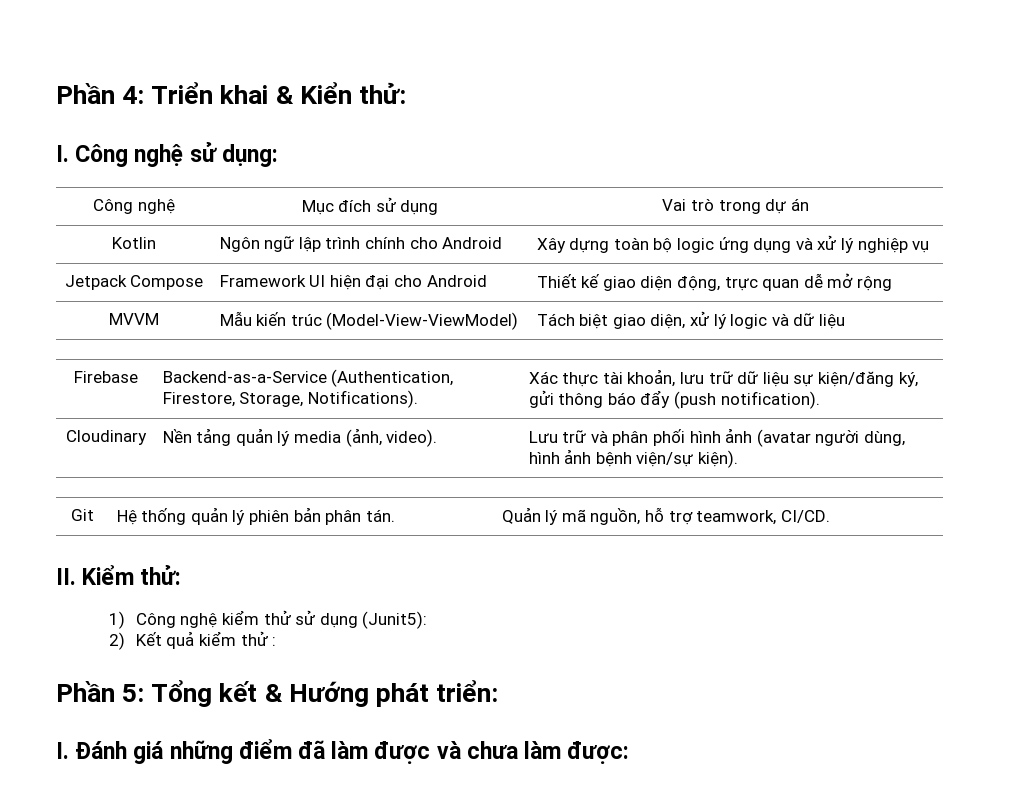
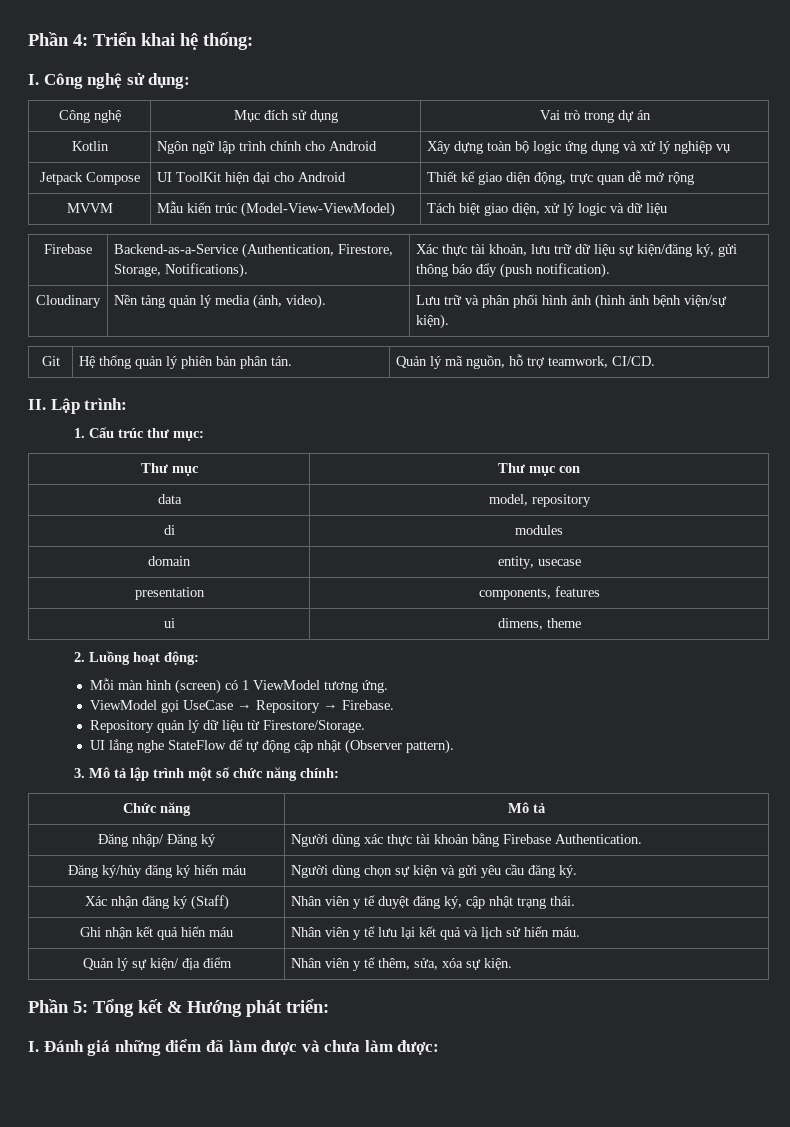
- Phần 4: Triển khai & Kiển thử:
+ Phần 4: Triển khai hệ thống:
- Jetpack Compose | Framework UI hiện đại cho Android | Thiết kế giao diện động, trực quan dễ mở rộng
+ Jetpack Compose | UI ToolKit hiện đại cho Android | Thiết kế giao diện động, trực quan dễ mở rộng
- Cloudinary | Nền tảng quản lý media (ảnh, video). | Lưu trữ và phân phối hình ảnh (avatar người dùng, hình ảnh bệnh viện/sự kiện).
+ Cloudinary | Nền tảng quản lý media (ảnh, video). | Lưu trữ và phân phối hình ảnh (hình ảnh bệnh viện/sự kiện).
- II. Kiểm thử:
- 1) Công nghệ kiểm thử sử dụng (Junit5):
- 2) Kết quả kiểm thử :
+ II. Lập trình:
+ 1. Cấu trúc thư mục:
+ Thư mục | Thư mục con
+ data | model, repository
+ di | modules
+ domain | entity, usecase
+ presentation | components, features
+ ui | dimens, theme
+ 2. Luồng hoạt động:
+ Mỗi màn hình (screen) có 1 ViewModel tương ứng.
+ ViewModel gọi UseCase → Repository → Firebase.
+ Repository quản lý dữ liệu từ Firestore/Storage.
+ UI lắng nghe StateFlow để tự động cập nhật (Observer pattern).
+ 3. Mô tả lập trình một số chức năng chính:
+ Chức năng | Mô tả
+ Đăng nhập/ Đăng ký | Người dùng xác thực tài khoản bằng Firebase Authentication.
+ Đăng ký/hủy đăng ký hiến máu | Người dùng chọn sự kiện và gửi yêu cầu đăng ký.
+ Xác nhận đăng ký (Staff) | Nhân viên y tế duyệt đăng ký, cập nhật trạng thái.
+ Ghi nhận kết quả hiến máu | Nhân viên y tế lưu lại kết quả và lịch sử hiến máu.
+ Quản lý sự kiện/ địa điểm | Nhân viên y tế thêm, sửa, xóa sự kiện.

